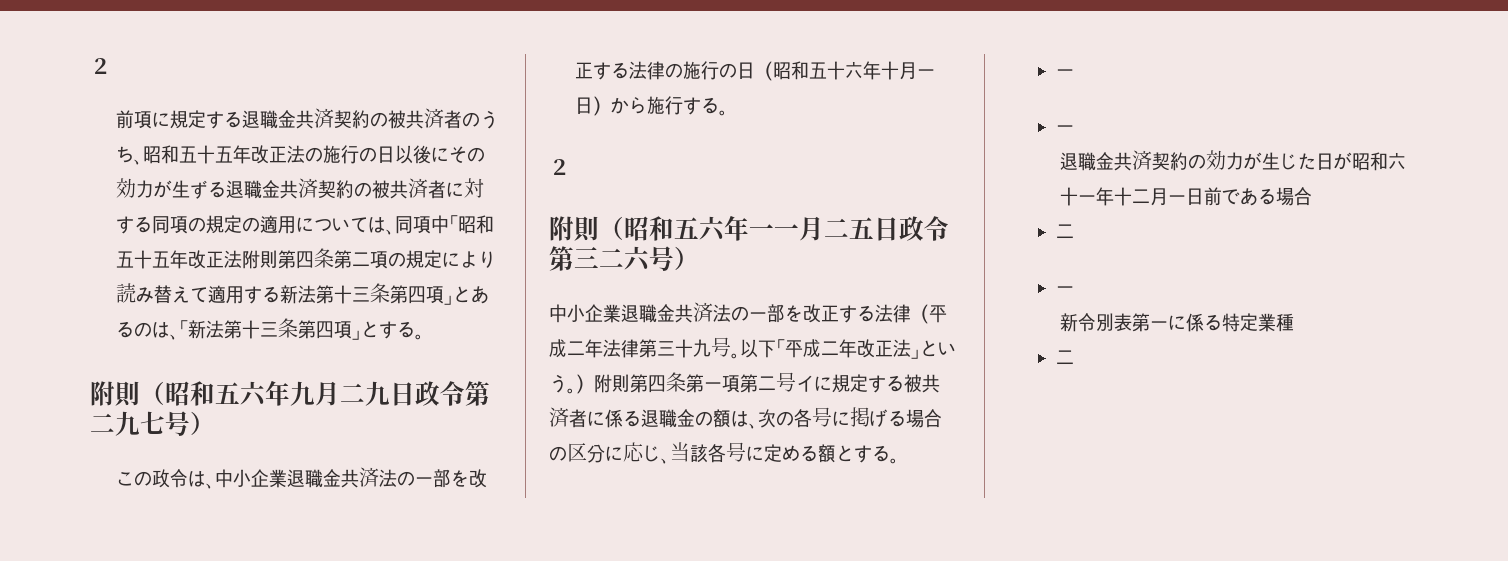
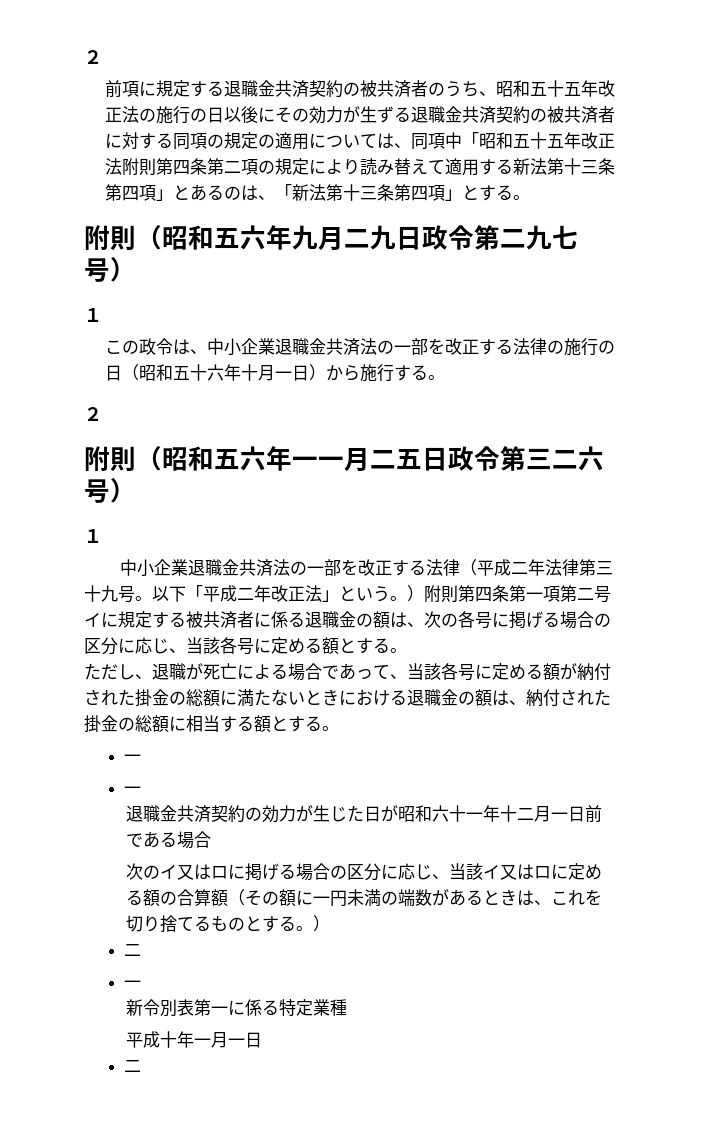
  附則（昭和五六年九月二九日政令第二九七号）
+ １
  附則（昭和五六年一一月二五日政令第三二六号）
+ １
+ ただし、退職が死亡による場合であって、当該各号に定める額が納付された掛金の総額に満たないときにおける退職金の額は、納付された掛金の総額に相当する額とする。
+ 次のイ又はロに掲げる場合の区分に応じ、当該イ又はロに定める額の合算額（その額に一円未満の端数があるときは、これを切り捨てるものとする。）
+ 平成十年一月一日

